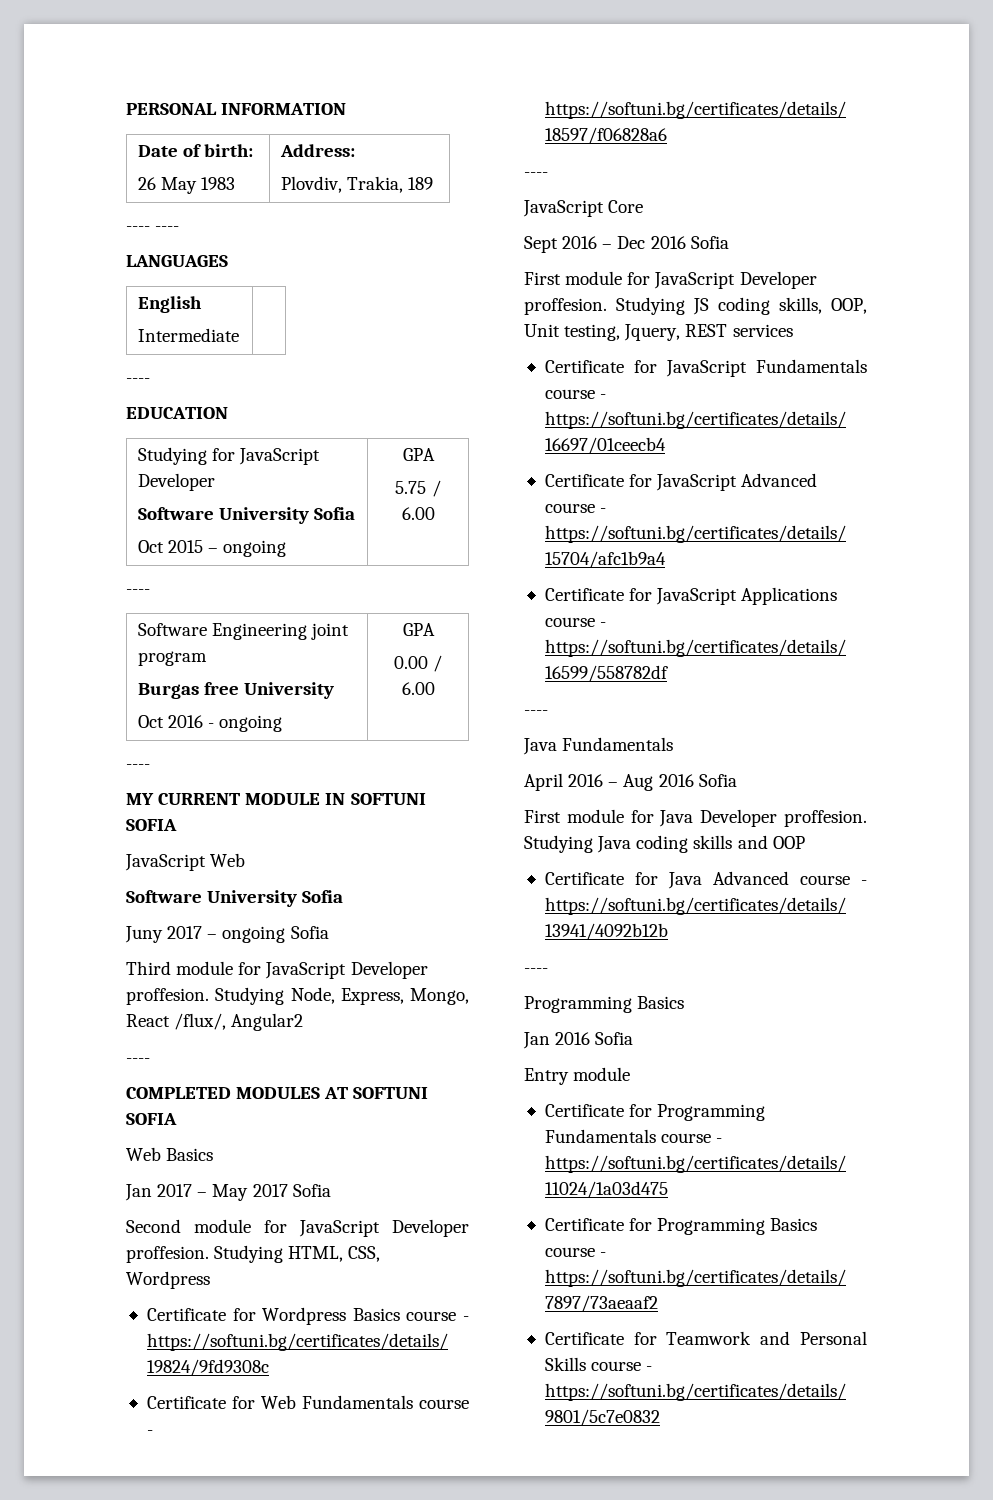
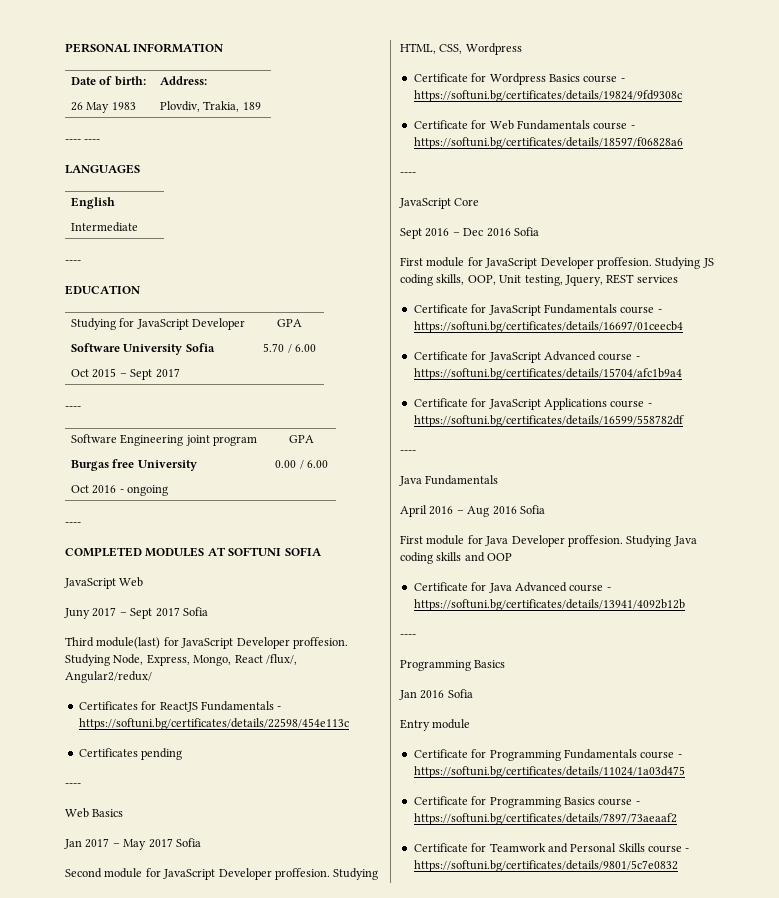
  Studying for JavaScript Developer
  Software University Sofia
- Oct 2015 – ongoing | GPA
- 5.75 / 6.00
+ Oct 2015 – Sept 2017 | GPA
+ 5.70 / 6.00
- MY CURRENT MODULE IN SOFTUNI SOFIA
+ COMPLETED MODULES AT SOFTUNI SOFIA
  JavaScript Web
- Software University Sofia
- Juny 2017 – ongoing Sofia
+ Juny 2017 – Sept 2017 Sofia
- Third module for JavaScript Developer proffesion.
+ Third module(last) for JavaScript Developer proffesion.
- Studying Node, Express, Mongo, React /flux/, Angular2
+ Studying Node, Express, Mongo, React /flux/, Angular2/redux/
+ Certificates for ReactJS Fundamentals - https://softuni.bg/certificates/details/22598/454e113c
+ Certificates pending
  ----
- COMPLETED MODULES AT SOFTUNI SOFIA

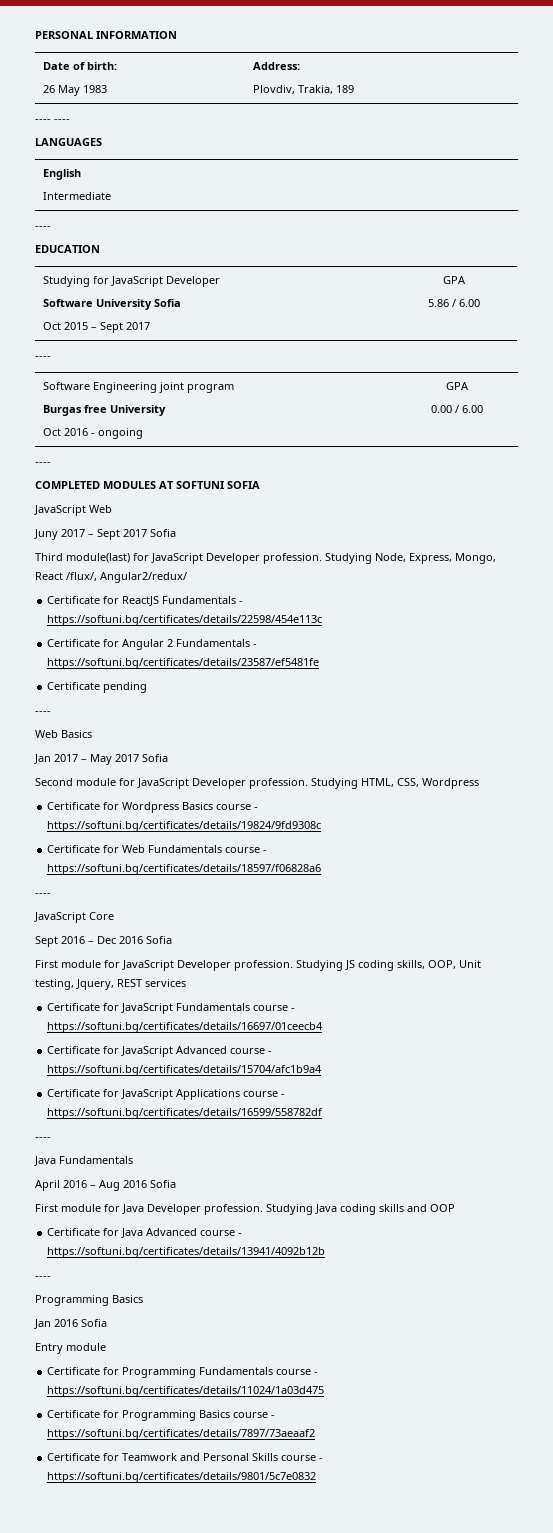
  Studying for JavaScript Developer
  Software University Sofia
  Oct 2015 – Sept 2017 | GPA
- 5.70 / 6.00
+ 5.86 / 6.00
- Third module(last) for JavaScript Developer proffesion.
+ Third module(last) for JavaScript Developer profession.
- Certificates for ReactJS Fundamentals - https://softuni.bg/certificates/details/22598/454e113c
+ Certificate for ReactJS Fundamentals - https://softuni.bg/certificates/details/22598/454e113c
- Certificates pending
+ Certificate for Angular 2 Fundamentals - https://softuni.bg/certificates/details/23587/ef5481fe
+ Certificate pending
- Second module for JavaScript Developer proffesion.
+ Second module for JavaScript Developer profession.
- First module for JavaScript Developer proffesion.
+ First module for JavaScript Developer profession.
- First module for Java Developer proffesion.
+ First module for Java Developer profession.

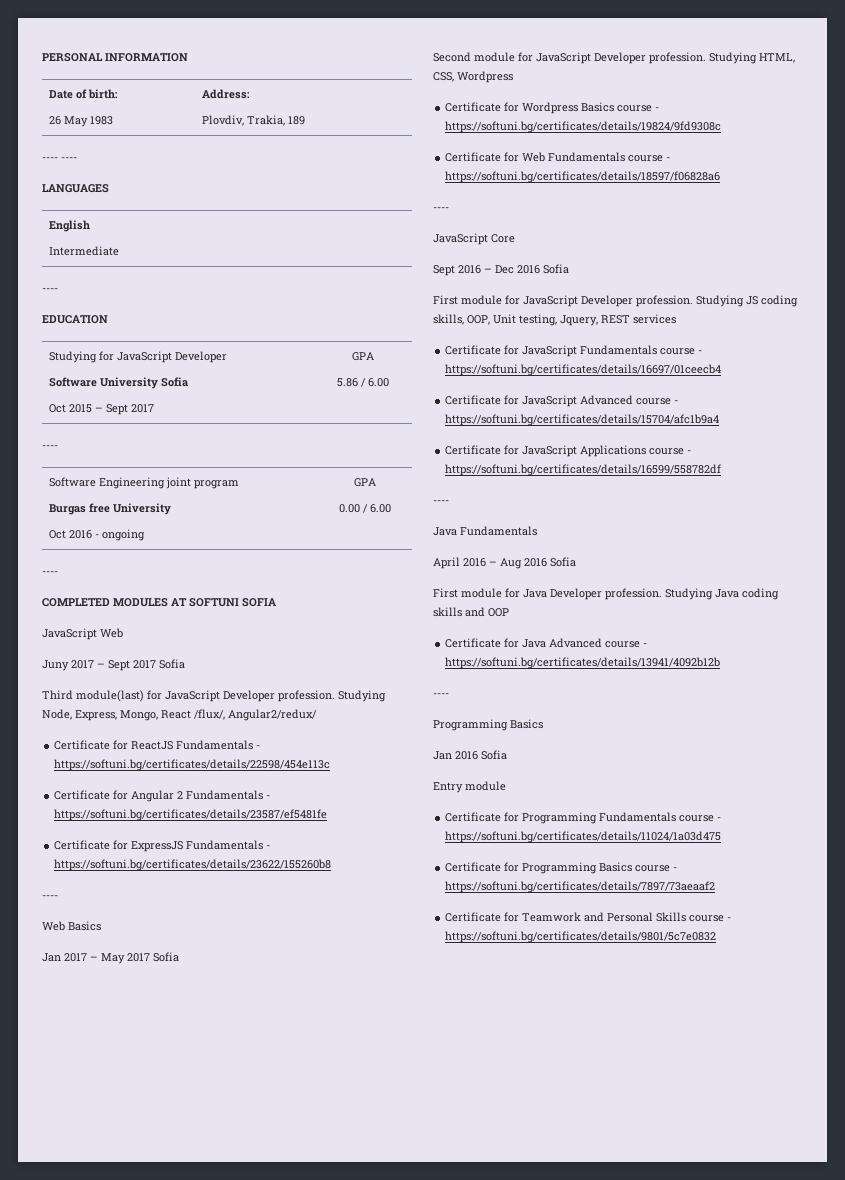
- Certificate pending
+ Certificate for ExpressJS Fundamentals - https://softuni.bg/certificates/details/23622/155260b8

